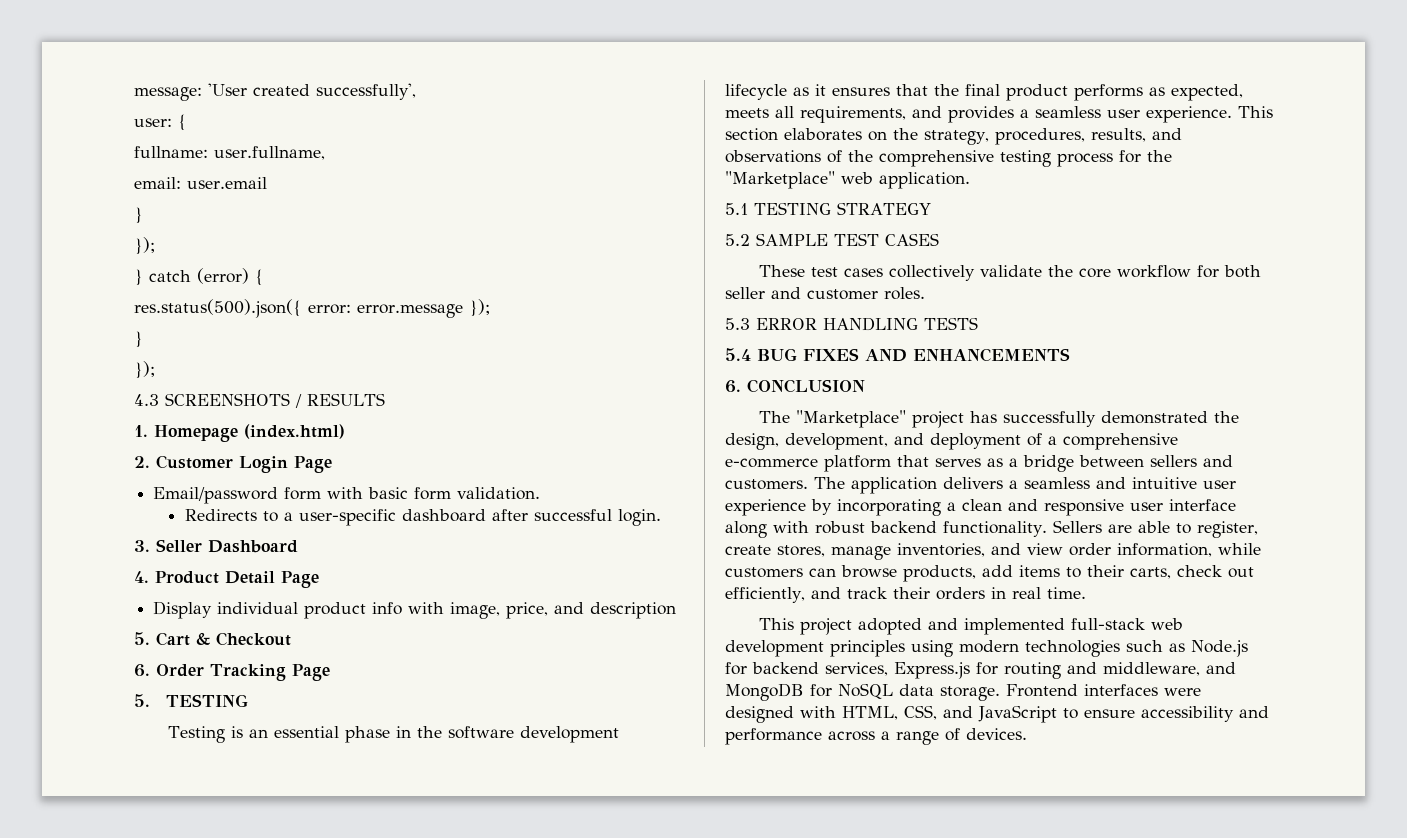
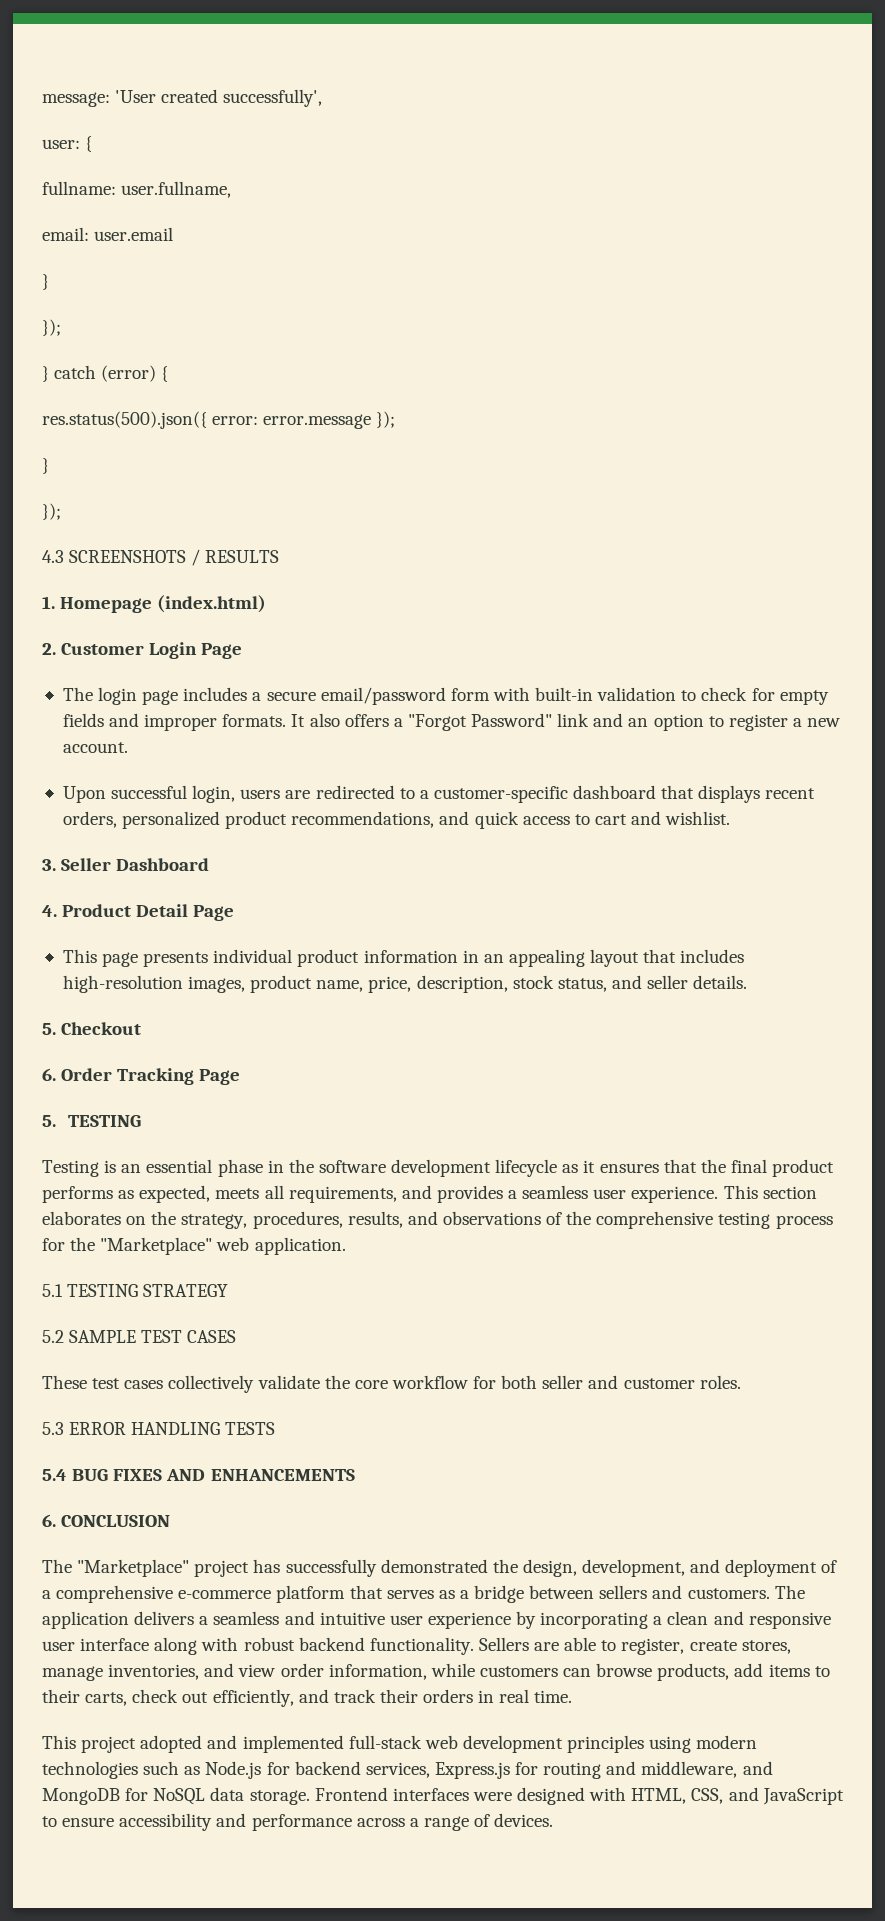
- Email/password form with basic form validation.
- Redirects to a user-specific dashboard after successful login.
+ The login page includes a secure email/password form with built-in validation to check for empty fields and improper formats. It also offers a "Forgot Password" link and an option to register a new account.
+ Upon successful login, users are redirected to a customer-specific dashboard that displays recent orders, personalized product recommendations, and quick access to cart and wishlist.
- Display individual product info with image, price, and description
- 5. Cart & Checkout
+ This page presents individual product information in an appealing layout that includes high-resolution images, product name, price, description, stock status, and seller details.
+ 5. Checkout

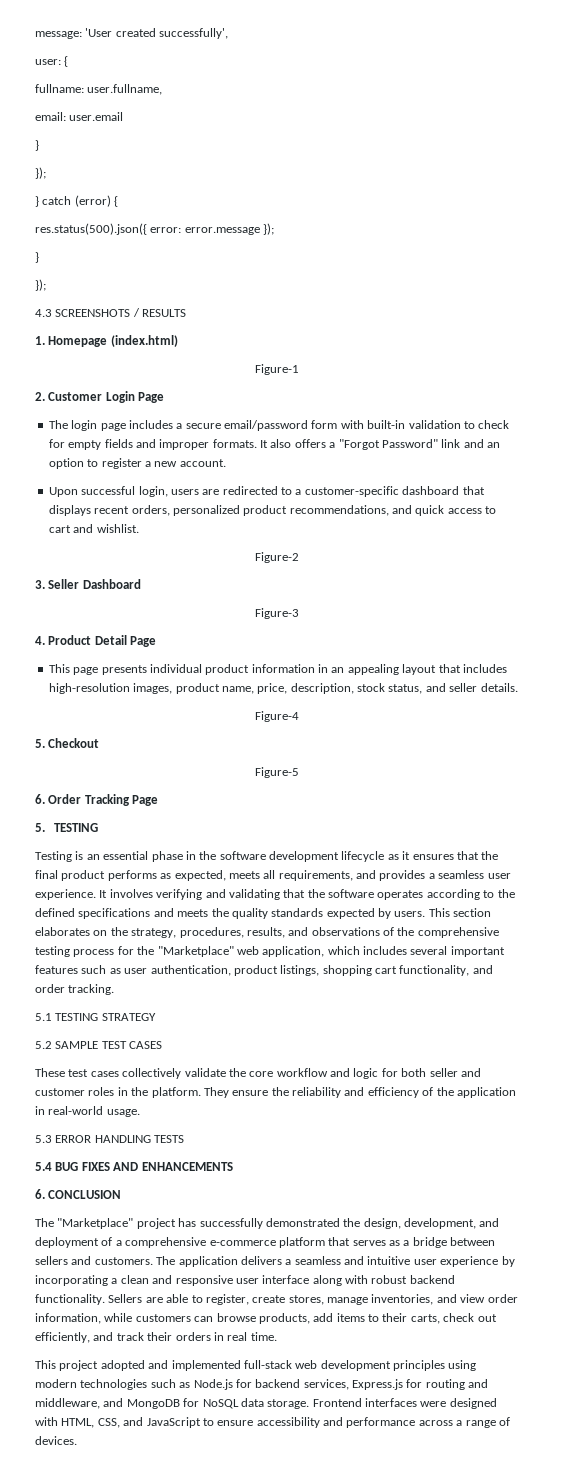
+ Figure-1
+ Figure-2
+ Figure-3
+ Figure-4
+ Figure-5
+ It involves verifying and validating that the software operates according to the defined specifications and meets the quality standards expected by users.
- This section elaborates on the strategy, procedures, results, and observations of the comprehensive testing process for the "Marketplace" web application.
+ This section elaborates on the strategy, procedures, results, and observations of the comprehensive testing process for the "Marketplace" web application, which includes several important features such as user authentication, product listings, shopping cart functionality, and order tracking.
- These test cases collectively validate the core workflow for both seller and customer roles.
+ These test cases collectively validate the core workflow and logic for both seller and customer roles in the platform. They ensure the reliability and efficiency of the application in real-world usage.

